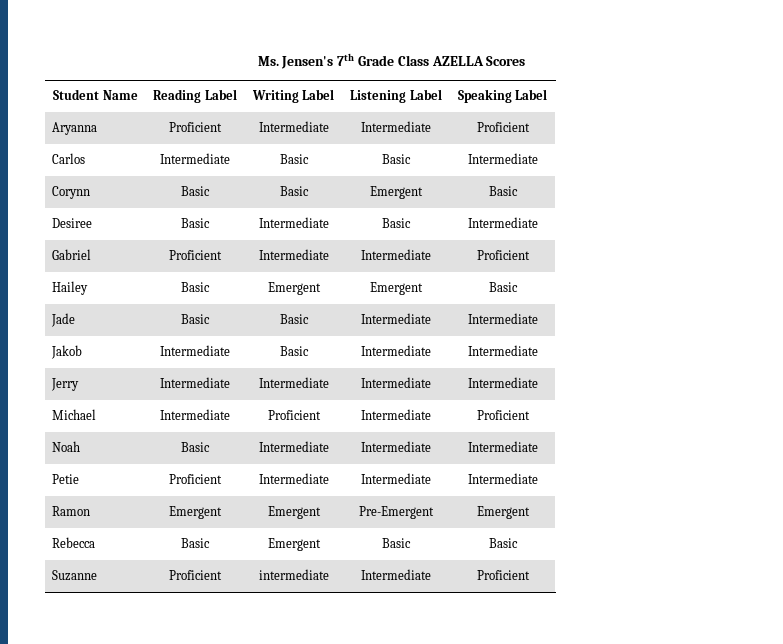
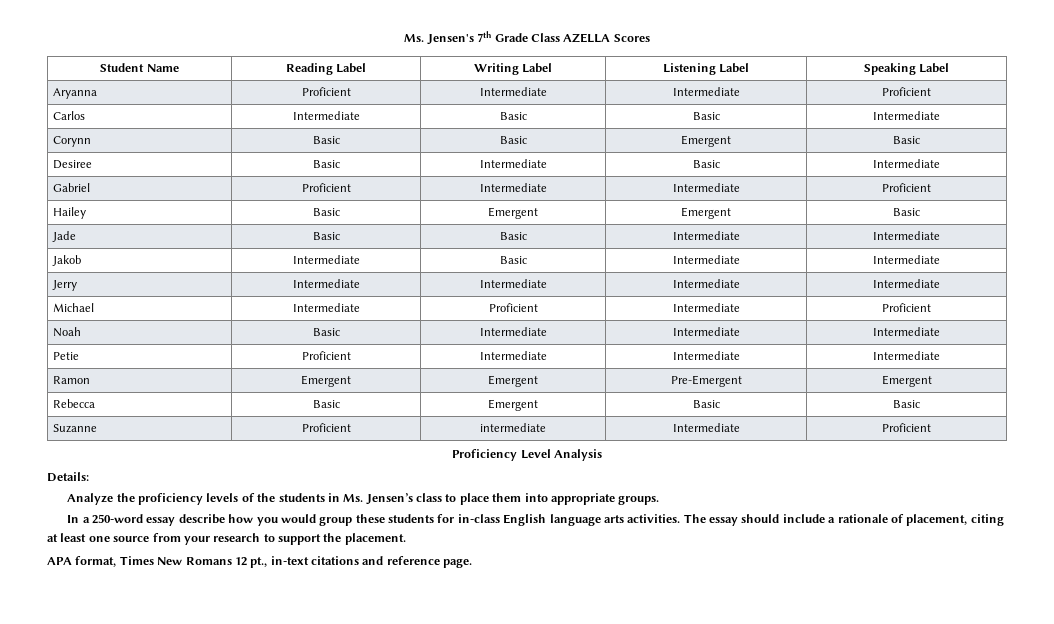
+ Proficiency Level Analysis
+ Details:
+ Analyze the proficiency levels of the students in Ms. Jensen’s class to place them into appropriate groups.
+ In a 250-word essay describe how you would group these students for in-class English language arts activities. The essay should include a rationale of placement, citing at least one source from your research to support the placement.
+ APA format, Times New Romans 12 pt., in-text citations and reference page.

